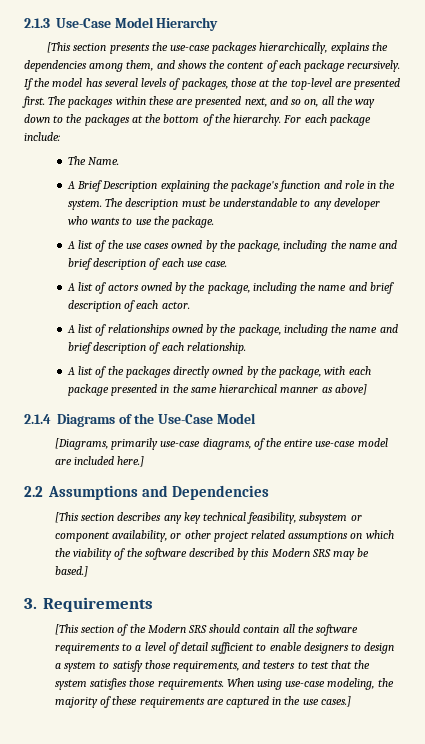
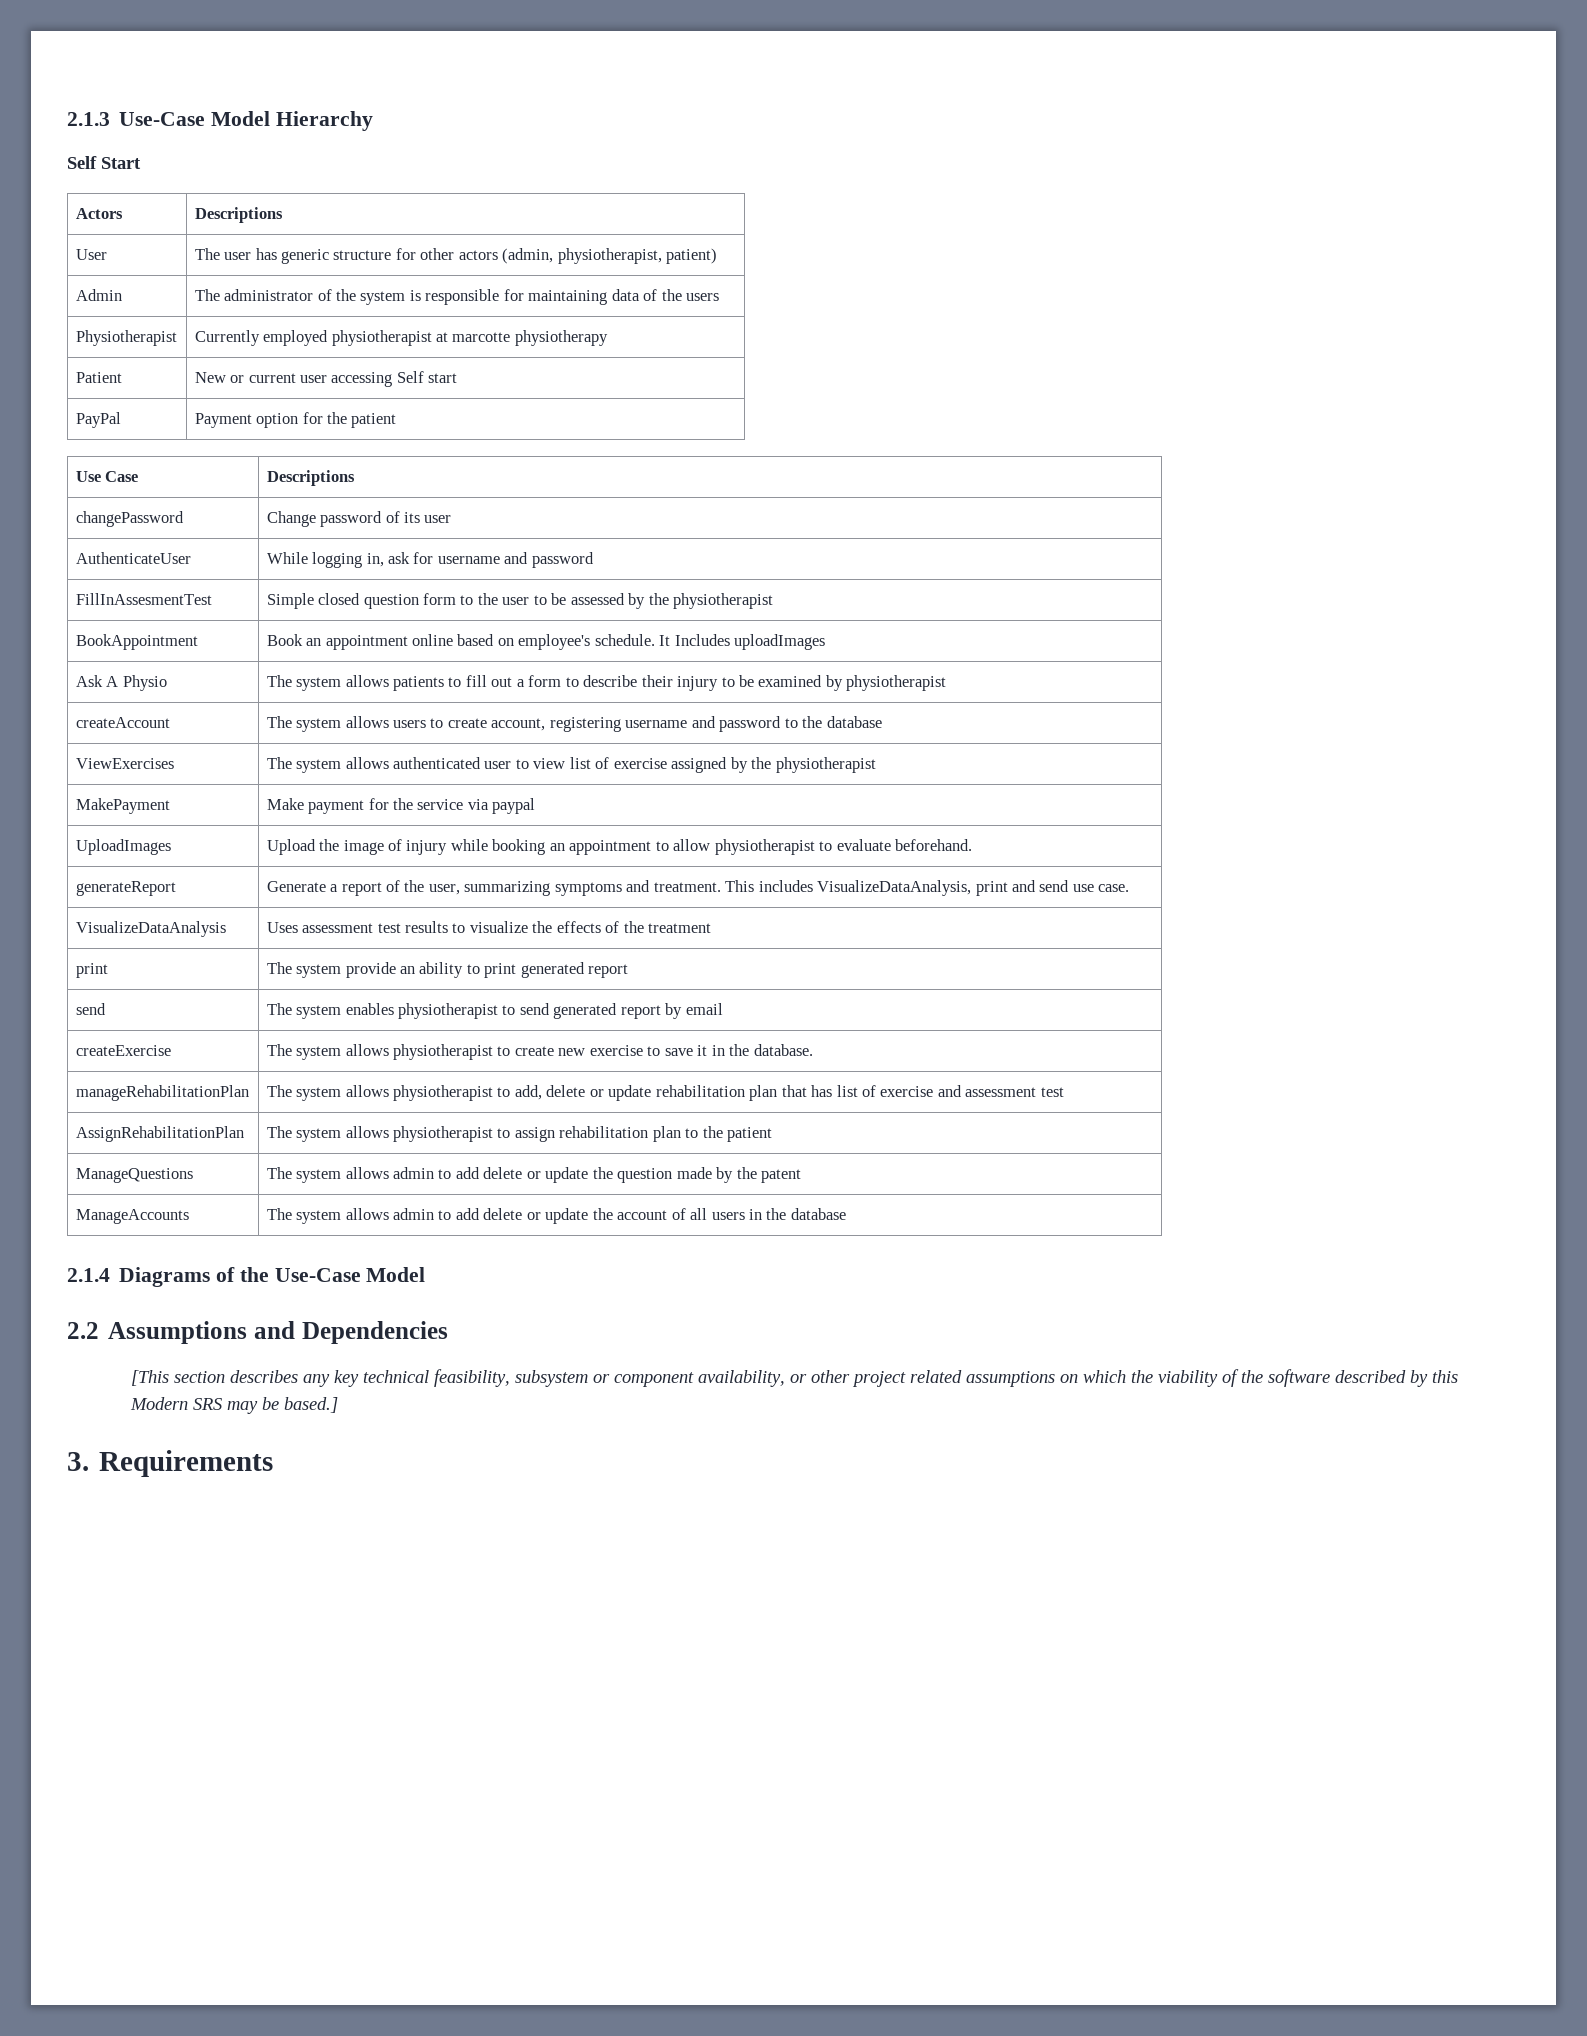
- [This section presents the use-case packages hierarchically, explains the dependencies among them, and shows the content of each package recursively. If the model has several levels of packages, those at the top-level are presented first. The packages within these are presented next, and so on, all the way down to the packages at the bottom of the hierarchy. For each package include:
- The Name.
- A Brief Description explaining the package's function and role in the system. The description must be understandable to any developer who wants to use the package.
- A list of the use cases owned by the package, including the name and brief description of each use case.
- A list of actors owned by the package, including the name and brief description of each actor.
- A list of relationships owned by the package, including the name and brief description of each relationship.
- A list of the packages directly owned by the package, with each package presented in the same hierarchical manner as above]
+ Self Start
+ Actors | Descriptions
+ User | The user has generic structure for other actors (admin, physiotherapist, patient)
+ Admin | The administrator of the system is responsible for maintaining data of the users
+ Physiotherapist | Currently employed physiotherapist at marcotte physiotherapy
+ Patient | New or current user accessing Self start
+ PayPal | Payment option for the patient
+ Use Case | Descriptions
+ changePassword | Change password of its user
+ AuthenticateUser | While logging in, ask for username and password
+ FillInAssesmentTest | Simple closed question form to the user to be assessed by the physiotherapist
+ BookAppointment | Book an appointment online based on employee's schedule. It Includes uploadImages
+ Ask A Physio | The system allows patients to fill out a form to describe their injury to be examined by physiotherapist
+ createAccount | The system allows users to create account, registering username and password to the database
+ ViewExercises | The system allows authenticated user to view list of exercise assigned by the physiotherapist
+ MakePayment | Make payment for the service via paypal
+ UploadImages | Upload the image of injury while booking an appointment to allow physiotherapist to evaluate beforehand.
+ generateReport | Generate a report of the user, summarizing symptoms and treatment. This includes VisualizeDataAnalysis, print and send use case.
+ VisualizeDataAnalysis | Uses assessment test results to visualize the effects of the treatment
+ print | The system provide an ability to print generated report
+ send | The system enables physiotherapist to send generated report by email
+ createExercise | The system allows physiotherapist to create new exercise to save it in the database.
+ manageRehabilitationPlan | The system allows physiotherapist to add, delete or update rehabilitation plan that has list of exercise and assessment test
+ AssignRehabilitationPlan | The system allows physiotherapist to assign rehabilitation plan to the patient
+ ManageQuestions | The system allows admin to add delete or update the question made by the patent
+ ManageAccounts | The system allows admin to add delete or update the account of all users in the database
- [Diagrams, primarily use-case diagrams, of the entire use-case model are included here.]
- [This section of the Modern SRS should contain all the software requirements to a level of detail sufficient to enable designers to design a system to satisfy those requirements, and testers to test that the system satisfies those requirements. When using use-case modeling, the majority of these requirements are captured in the use cases.]

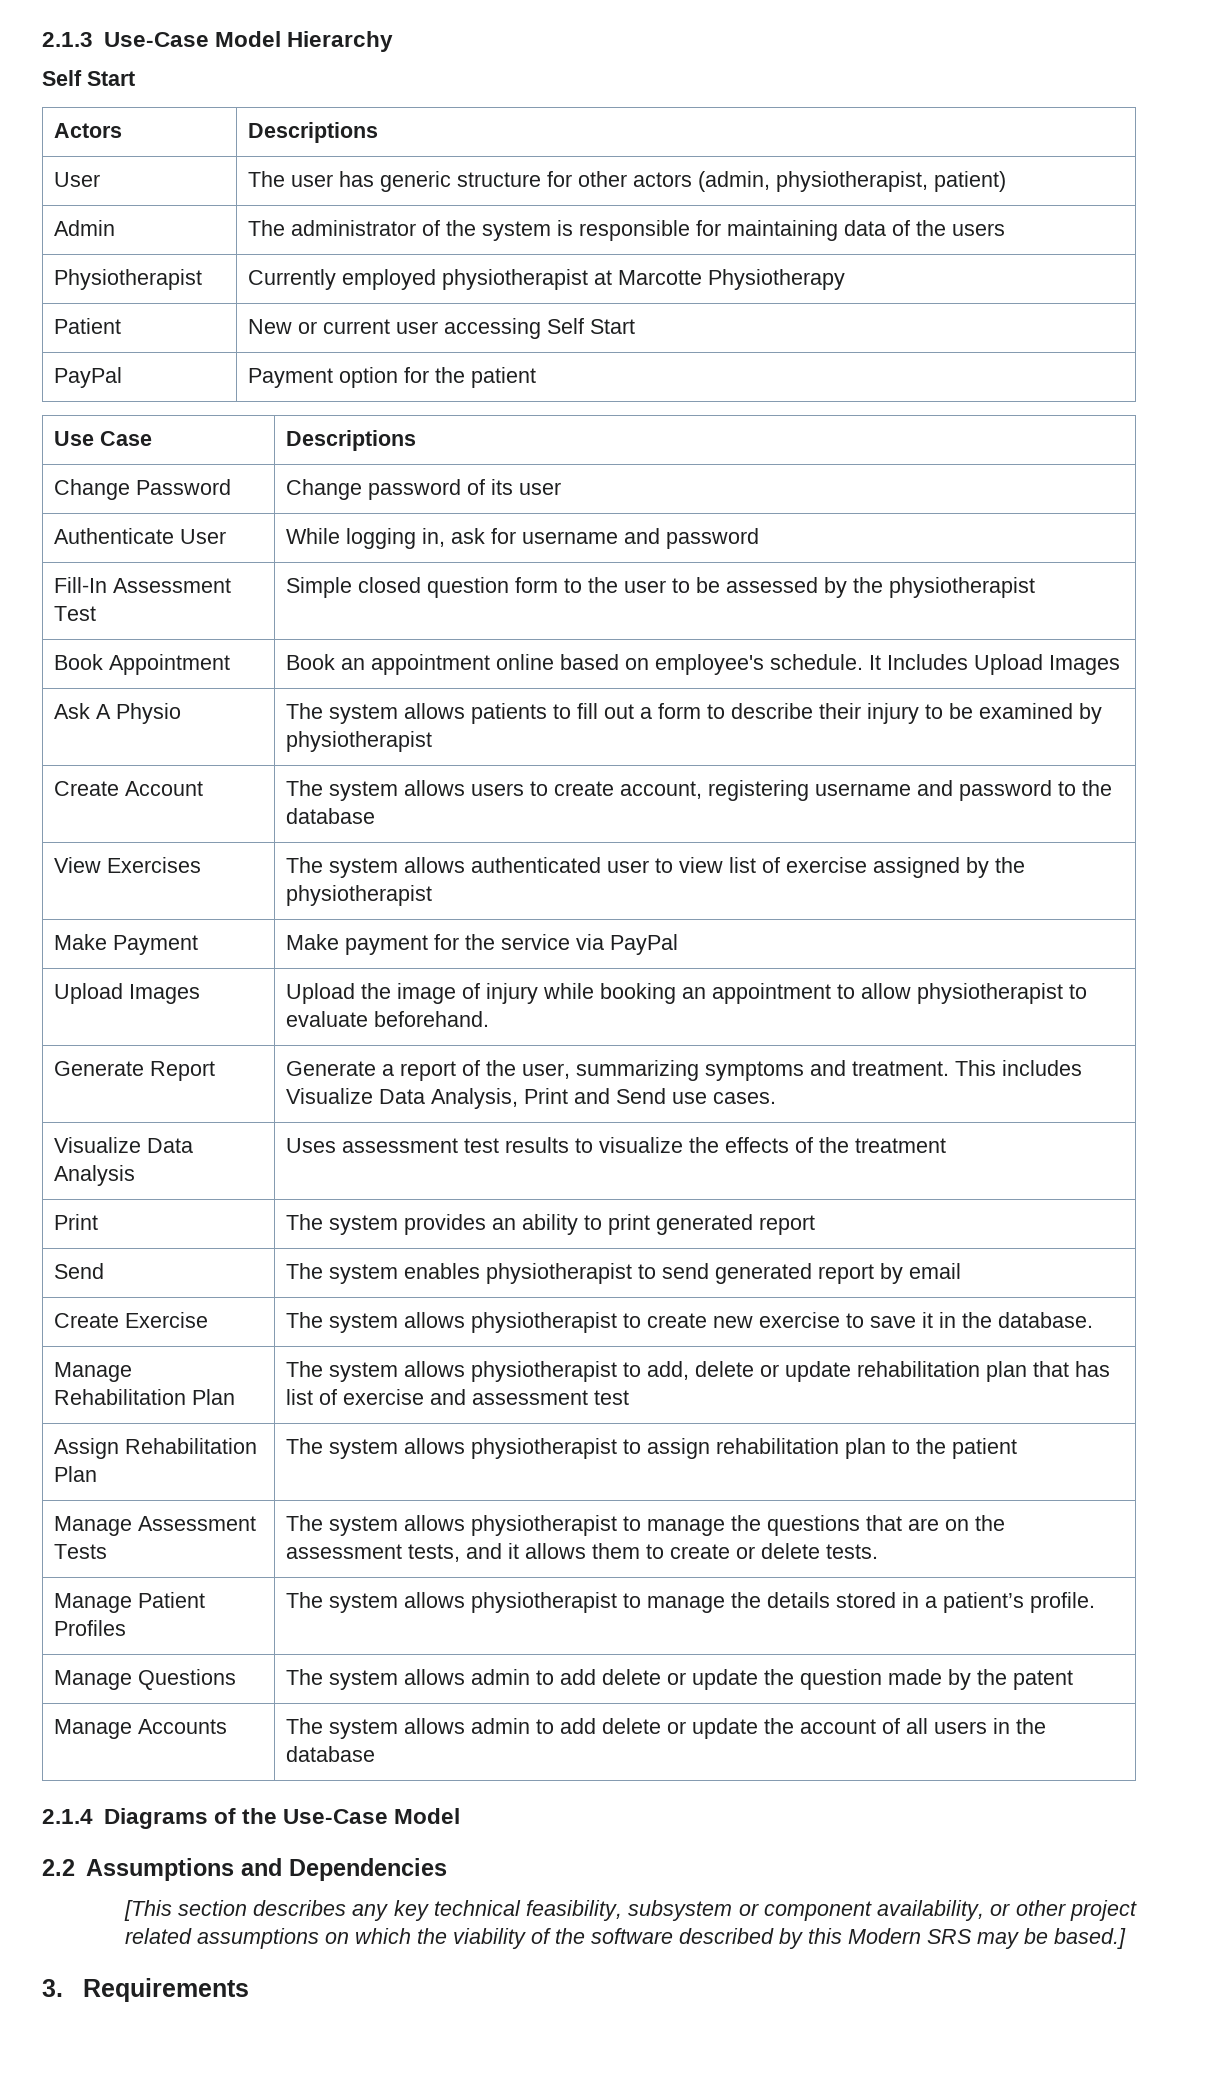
- Physiotherapist | Currently employed physiotherapist at marcotte physiotherapy
+ Physiotherapist | Currently employed physiotherapist at Marcotte Physiotherapy
- Patient | New or current user accessing Self start
+ Patient | New or current user accessing Self Start
- changePassword | Change password of its user
+ Change Password | Change password of its user
- AuthenticateUser | While logging in, ask for username and password
+ Authenticate User | While logging in, ask for username and password
- FillInAssesmentTest | Simple closed question form to the user to be assessed by the physiotherapist
+ Fill-In Assessment Test | Simple closed question form to the user to be assessed by the physiotherapist
- BookAppointment | Book an appointment online based on employee's schedule. It Includes uploadImages
+ Book Appointment | Book an appointment online based on employee's schedule. It Includes Upload Images
- createAccount | The system allows users to create account, registering username and password to the database
+ Create Account | The system allows users to create account, registering username and password to the database
- ViewExercises | The system allows authenticated user to view list of exercise assigned by the physiotherapist
+ View Exercises | The system allows authenticated user to view list of exercise assigned by the physiotherapist
- MakePayment | Make payment for the service via paypal
- UploadImages | Upload the image of injury while booking an appointment to allow physiotherapist to evaluate beforehand.
+ Make Payment | Make payment for the service via PayPal
+ Upload Images | Upload the image of injury while booking an appointment to allow physiotherapist to evaluate beforehand.
- generateReport | Generate a report of the user, summarizing symptoms and treatment. This includes VisualizeDataAnalysis, print and send use case.
- VisualizeDataAnalysis | Uses assessment test results to visualize the effects of the treatment
+ Generate Report | Generate a report of the user, summarizing symptoms and treatment. This includes Visualize Data Analysis, Print and Send use cases.
+ Visualize Data Analysis | Uses assessment test results to visualize the effects of the treatment
- print | The system provide an ability to print generated report
+ Print | The system provides an ability to print generated report
- send | The system enables physiotherapist to send generated report by email
+ Send | The system enables physiotherapist to send generated report by email
- createExercise | The system allows physiotherapist to create new exercise to save it in the database.
+ Create Exercise | The system allows physiotherapist to create new exercise to save it in the database.
- manageRehabilitationPlan | The system allows physiotherapist to add, delete or update rehabilitation plan that has list of exercise and assessment test
+ Manage Rehabilitation Plan | The system allows physiotherapist to add, delete or update rehabilitation plan that has list of exercise and assessment test
- AssignRehabilitationPlan | The system allows physiotherapist to assign rehabilitation plan to the patient
+ Assign Rehabilitation Plan | The system allows physiotherapist to assign rehabilitation plan to the patient
- ManageQuestions | The system allows admin to add delete or update the question made by the patent
+ Manage Assessment Tests | The system allows physiotherapist to manage the questions that are on the assessment tests, and it allows them to create or delete tests.
+ Manage Patient Profiles | The system allows physiotherapist to manage the details stored in a patient’s profile.
+ Manage Questions | The system allows admin to add delete or update the question made by the patent
- ManageAccounts | The system allows admin to add delete or update the account of all users in the database
+ Manage Accounts | The system allows admin to add delete or update the account of all users in the database

